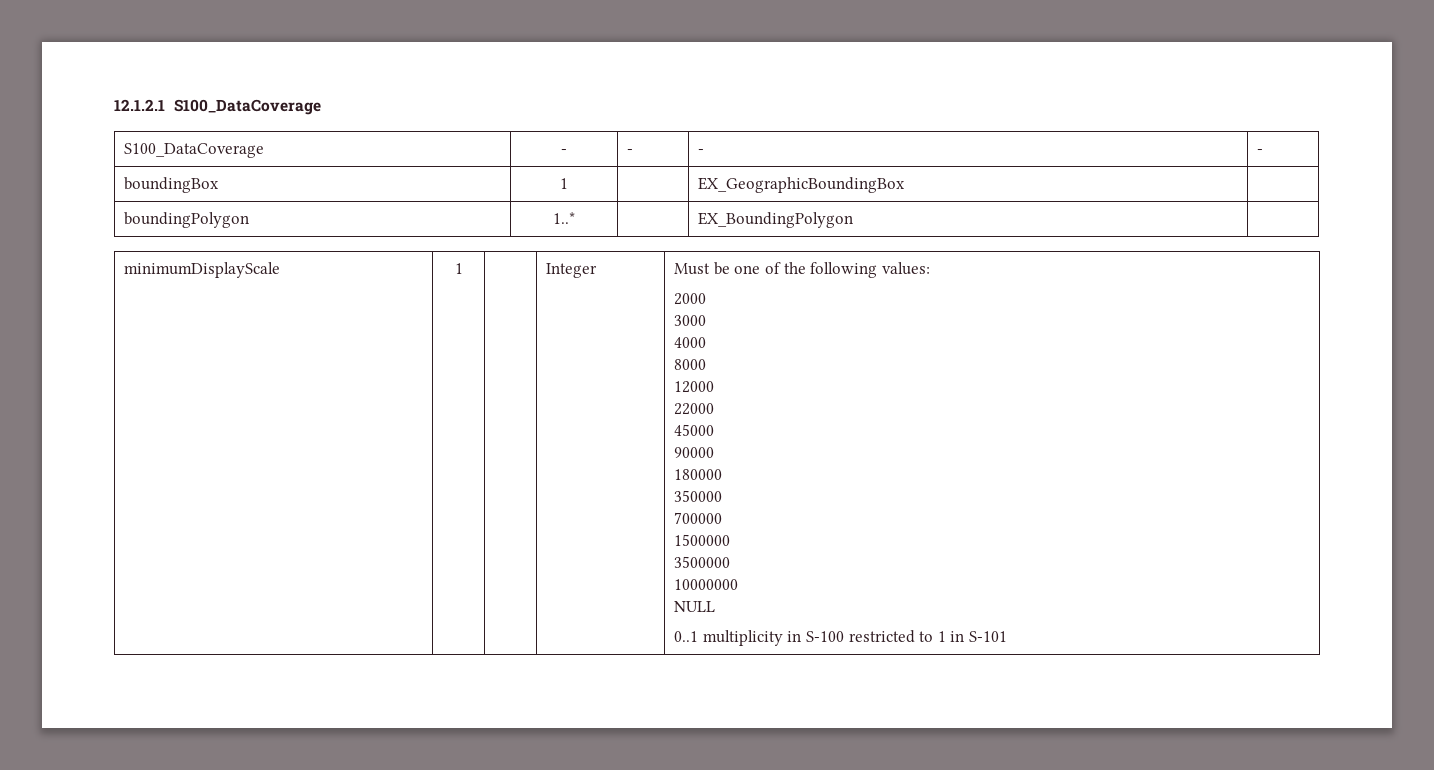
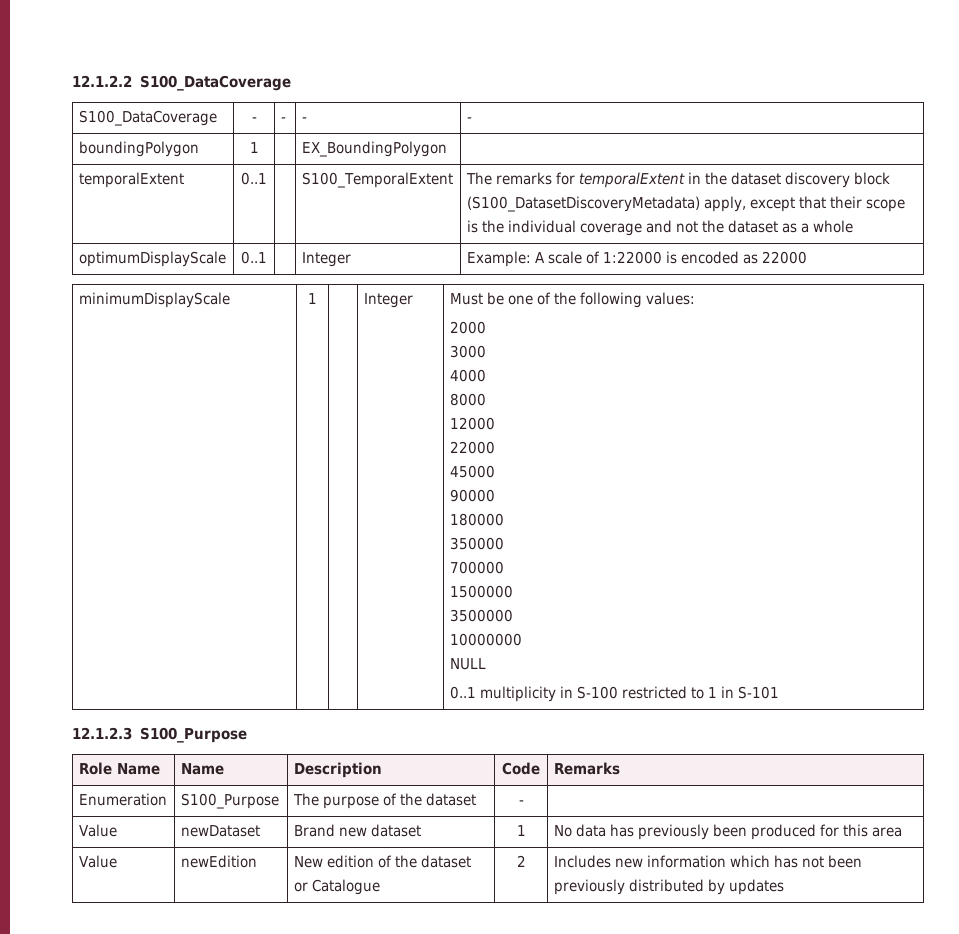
- 12.1.2.1 S100_DataCoverage
+ 12.1.2.2 S100_DataCoverage
- boundingBox | 1 | | EX_GeographicBoundingBox |
- boundingPolygon | 1..* | | EX_BoundingPolygon |
+ boundingPolygon | 1 | | EX_BoundingPolygon |
+ temporalExtent | 0..1 | | S100_TemporalExtent | The remarks for temporalExtent in the dataset discovery block (S100_DatasetDiscoveryMetadata) apply, except that their scope is the individual coverage and not the dataset as a whole
+ optimumDisplayScale | 0..1 | | Integer | Example: A scale of 1:22000 is encoded as 22000
+ 12.1.2.3 S100_Purpose
+ Role Name | Name | Description | Code | Remarks
+ Enumeration | S100_Purpose | The purpose of the dataset | - |
+ Value | newDataset | Brand new dataset | 1 | No data has previously been produced for this area
+ Value | newEdition | New edition of the dataset or Catalogue | 2 | Includes new information which has not been previously distributed by updates

